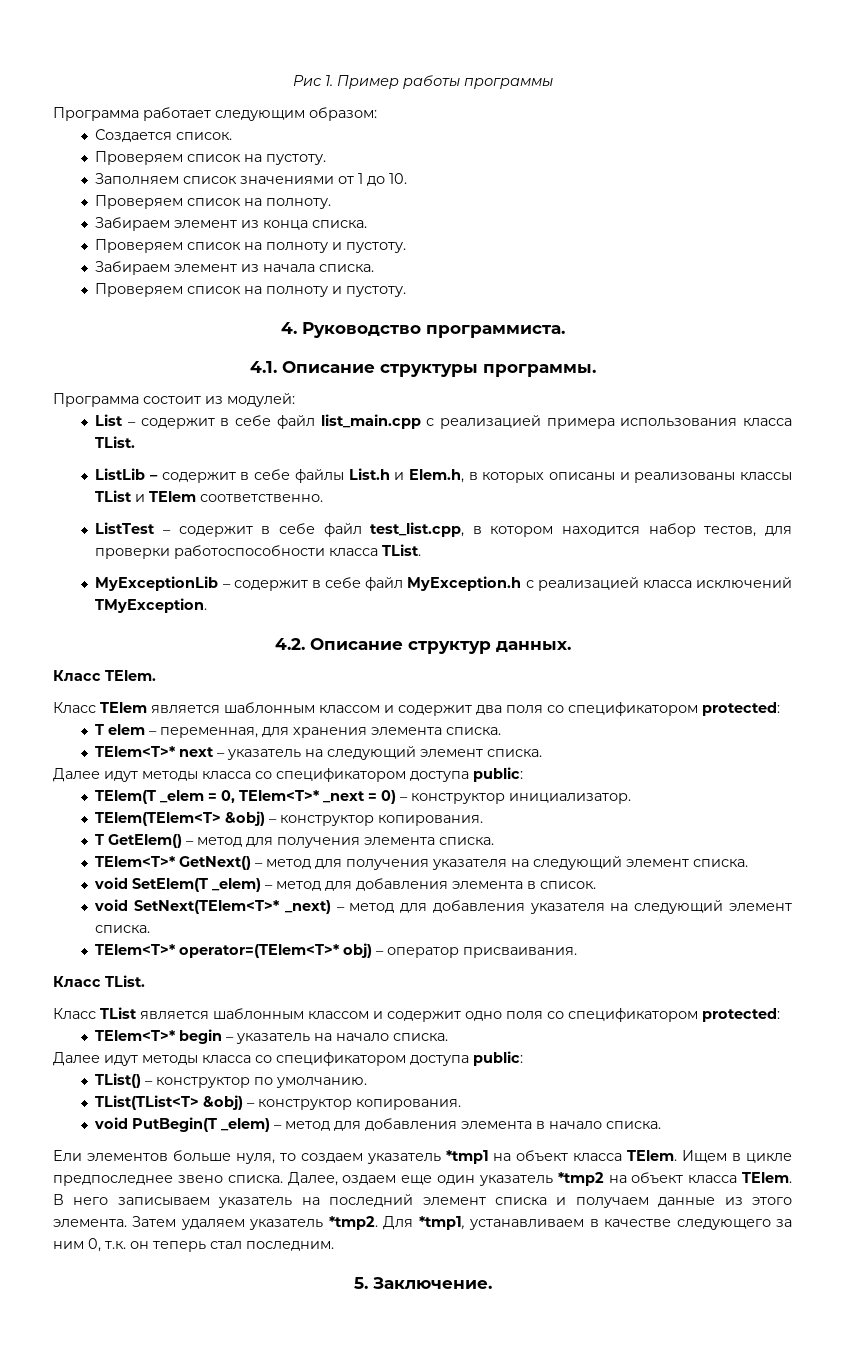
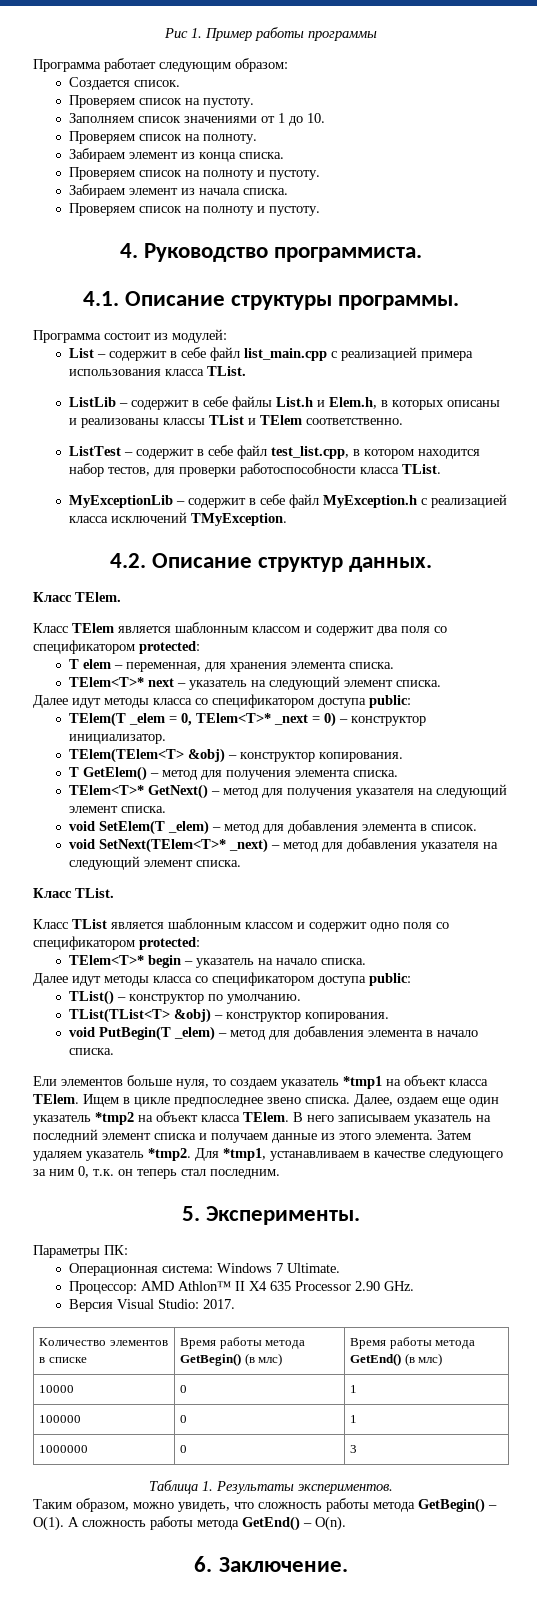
- TElem<T>* operator=(TElem<T>* obj) – оператор присваивания.
- 5. Заключение.
+ 5. Эксперименты.
+ Параметры ПК:
+ Операционная система: Windows 7 Ultimate.
+ Процессор: AMD Athlon™ II X4 635 Processor 2.90 GHz.
+ Версия Visual Studio: 2017.
+ Количество элементов в списке | Время работы метода GetBegin() (в млс) | Время работы метода GetEnd() (в млс)
+ 10000 | 0 | 1
+ 100000 | 0 | 1
+ 1000000 | 0 | 3
+ Таблица 1. Результаты экспериментов.
+ Таким образом, можно увидеть, что сложность работы метода GetBegin() – O(1). А сложность работы метода GetEnd() – O(n).
+ 6. Заключение.

